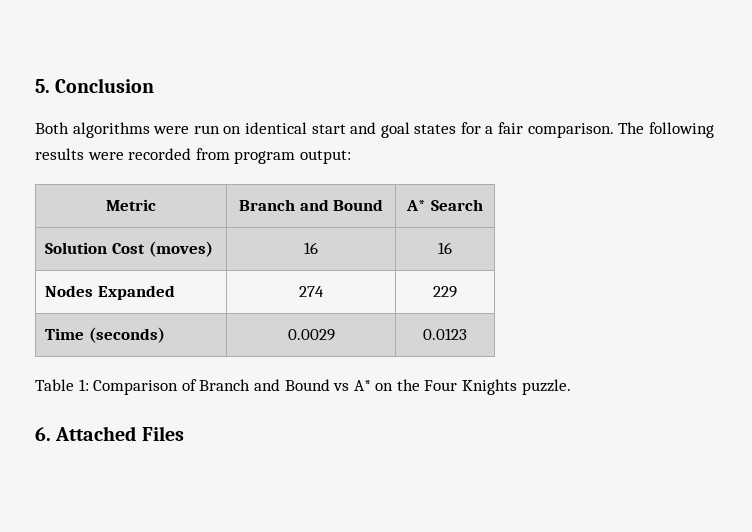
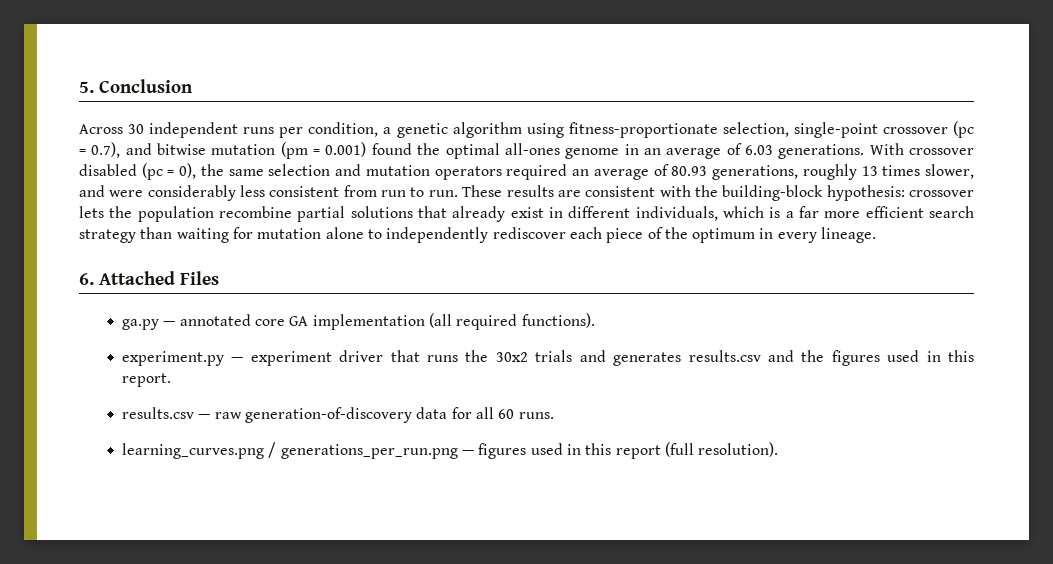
- Both algorithms were run on identical start and goal states for a fair comparison. The following results were recorded from program output:
- Metric | Branch and Bound | A* Search
- Solution Cost (moves) | 16 | 16
- Nodes Expanded | 274 | 229
- Time (seconds) | 0.0029 | 0.0123
- Table 1: Comparison of Branch and Bound vs A* on the Four Knights puzzle.
+ Across 30 independent runs per condition, a genetic algorithm using fitness-proportionate selection, single-point crossover (pc = 0.7), and bitwise mutation (pm = 0.001) found the optimal all-ones genome in an average of 6.03 generations. With crossover disabled (pc = 0), the same selection and mutation operators required an average of 80.93 generations, roughly 13 times slower, and were considerably less consistent from run to run. These results are consistent with the building-block hypothesis: crossover lets the population recombine partial solutions that already exist in different individuals, which is a far more efficient search strategy than waiting for mutation alone to independently rediscover each piece of the optimum in every lineage.
  6. Attached Files
+ ga.py — annotated core GA implementation (all required functions).
+ experiment.py — experiment driver that runs the 30x2 trials and generates results.csv and the figures used in this report.
+ results.csv — raw generation-of-discovery data for all 60 runs.
+ learning_curves.png / generations_per_run.png — figures used in this report (full resolution).

